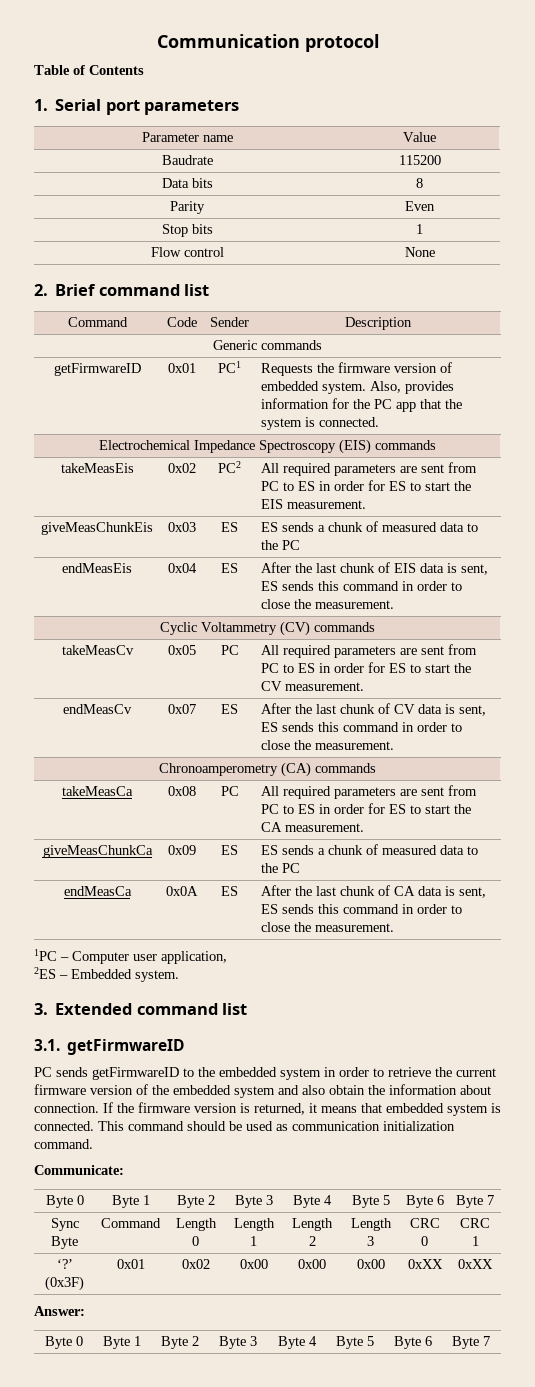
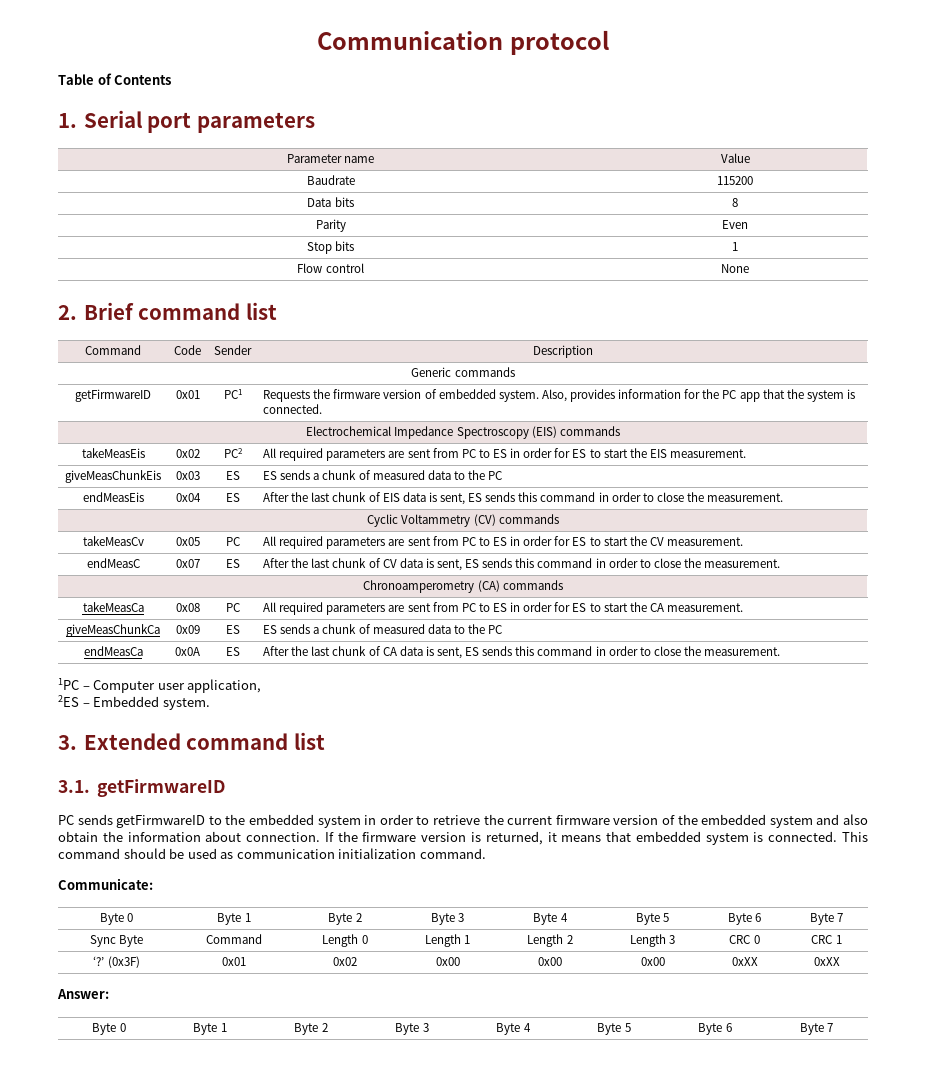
- endMeasCv | 0x07 | ES | After the last chunk of CV data is sent, ES sends this command in order to close the measurement.
+ endMeasC | 0x07 | ES | After the last chunk of CV data is sent, ES sends this command in order to close the measurement.

